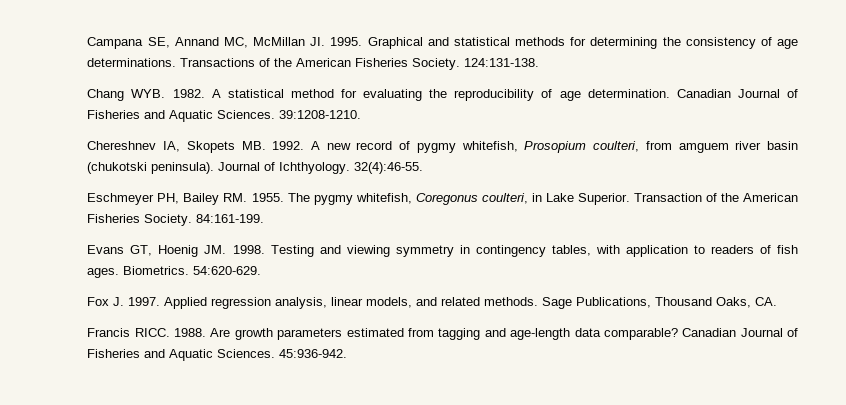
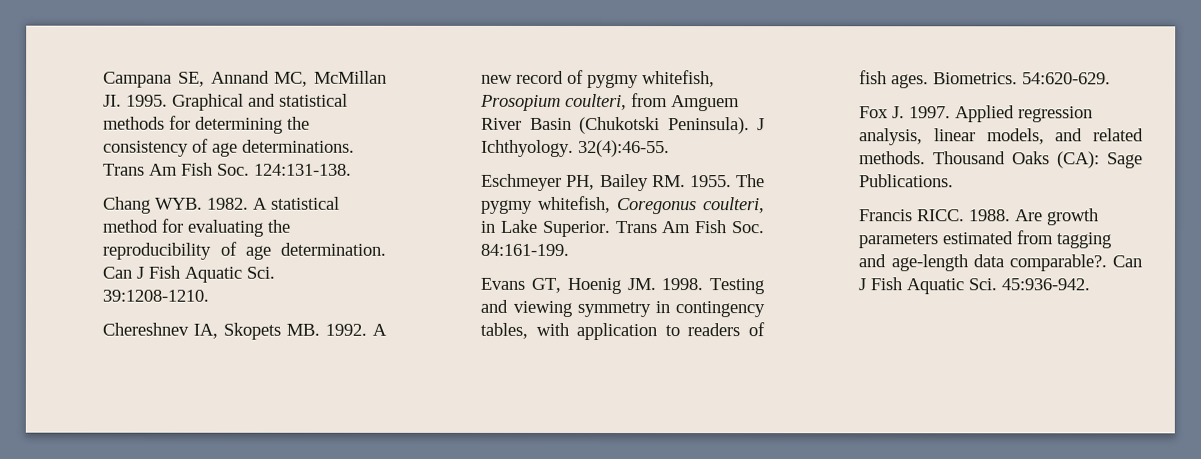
- Transactions of the American Fisheries Society. 124:131-138.
+ Trans Am Fish Soc. 124:131-138.
- Canadian Journal of Fisheries and Aquatic Sciences. 39:1208-1210.
+ Can J Fish Aquatic Sci. 39:1208-1210.
- A new record of pygmy whitefish, Prosopium coulteri, from amguem river basin (chukotski peninsula). Journal of Ichthyology.
+ A new record of pygmy whitefish, Prosopium coulteri, from Amguem River Basin (Chukotski Peninsula). J Ichthyology.
- Transaction of the American Fisheries Society. 84:161-199.
+ Trans Am Fish Soc. 84:161-199.
- Sage Publications, Thousand Oaks, CA.
+ Thousand Oaks (CA): Sage Publications.
- Are growth parameters estimated from tagging and age-length data comparable? Canadian Journal of Fisheries and Aquatic Sciences. 45:936-942.
+ Are growth parameters estimated from tagging and age-length data comparable?. Can J Fish Aquatic Sci. 45:936-942.

